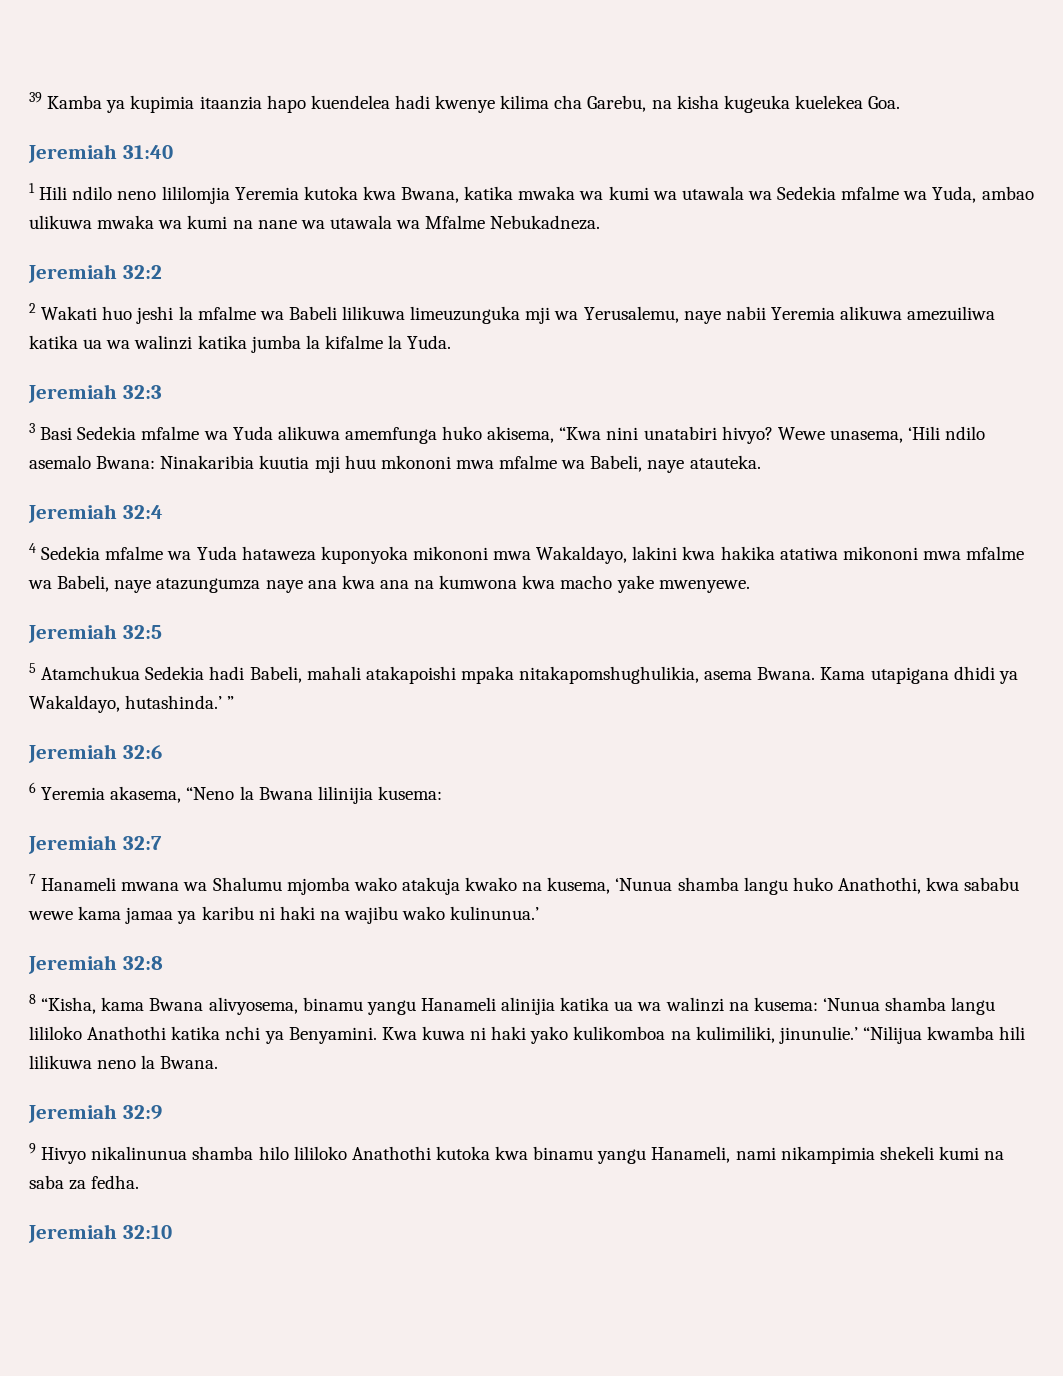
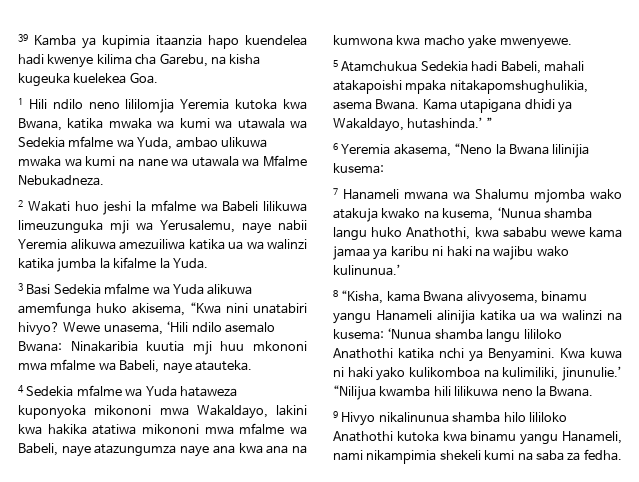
- Jeremiah 31:40
- Jeremiah 32:2
- Jeremiah 32:3
- Jeremiah 32:4
- Jeremiah 32:5
- Jeremiah 32:6
- Jeremiah 32:7
- Jeremiah 32:8
- Jeremiah 32:9
- Jeremiah 32:10

